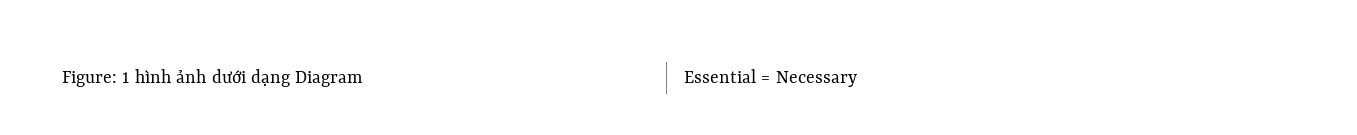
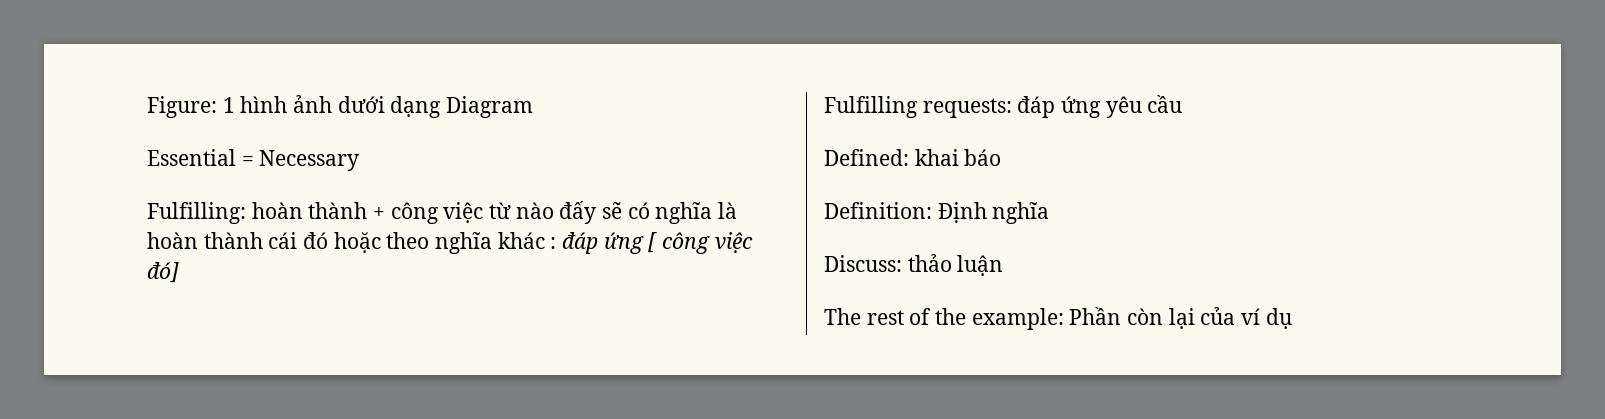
+ Fulfilling: hoàn thành + công việc từ nào đấy sẽ có nghĩa là hoàn thành cái đó hoặc theo nghĩa khác : đáp ứng [ công việc đó]
+ Fulfilling requests: đáp ứng yêu cầu
+ Defined: khai báo
+ Definition: Định nghĩa
+ Discuss: thảo luận
+ The rest of the example: Phần còn lại của ví dụ

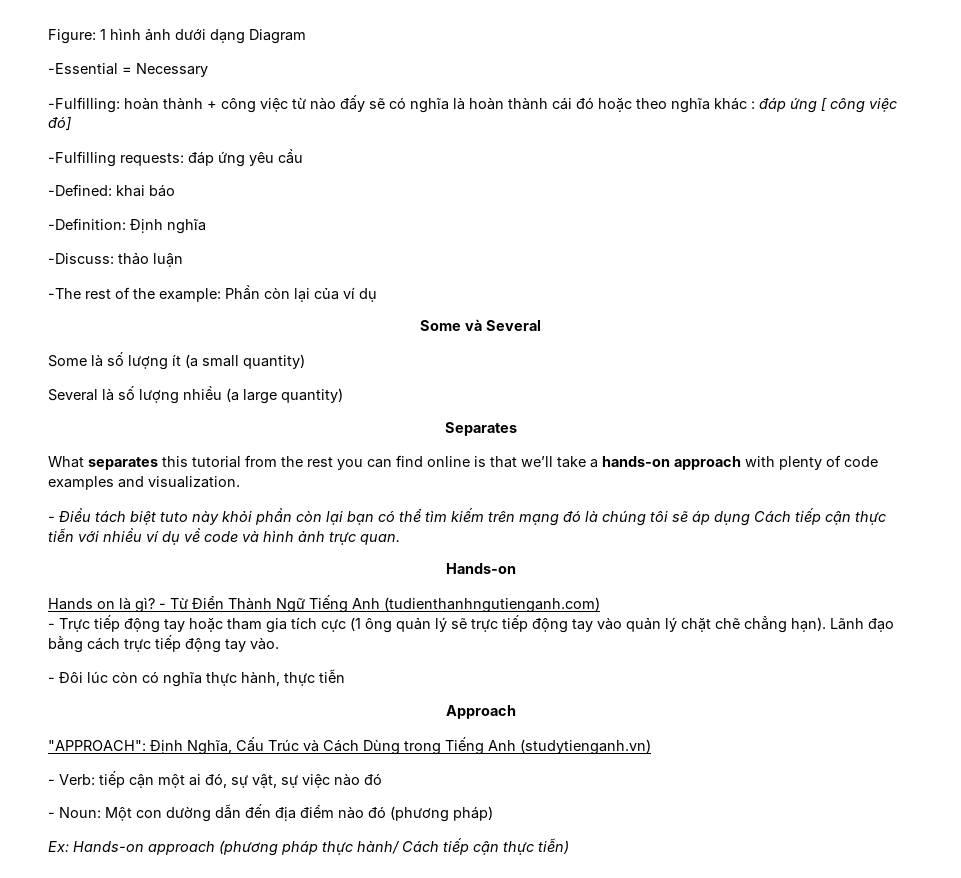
- Essential = Necessary
+ -Essential = Necessary
- Fulfilling: hoàn thành + công việc từ nào đấy sẽ có nghĩa là hoàn thành cái đó hoặc theo nghĩa khác : đáp ứng [ công việc đó]
+ -Fulfilling: hoàn thành + công việc từ nào đấy sẽ có nghĩa là hoàn thành cái đó hoặc theo nghĩa khác : đáp ứng [ công việc đó]
- Fulfilling requests: đáp ứng yêu cầu
+ -Fulfilling requests: đáp ứng yêu cầu
- Defined: khai báo
+ -Defined: khai báo
- Definition: Định nghĩa
+ -Definition: Định nghĩa
- Discuss: thảo luận
+ -Discuss: thảo luận
- The rest of the example: Phần còn lại của ví dụ
+ -The rest of the example: Phần còn lại của ví dụ
+ Some và Several
+ Some là số lượng ít (a small quantity)
+ Several là số lượng nhiều (a large quantity)
+ Separates
+ What separates this tutorial from the rest you can find online is that we’ll take a hands-on approach with plenty of code examples and visualization.
+ - Điều tách biệt tuto này khỏi phần còn lại bạn có thể tìm kiếm trên mạng đó là chúng tôi sẽ áp dụng Cách tiếp cận thực tiễn với nhiều ví dụ về code và hình ảnh trực quan.
+ Hands-on
+ Hands on là gì? - Từ Điển Thành Ngữ Tiếng Anh (tudienthanhngutienganh.com)
+ - Trực tiếp động tay hoặc tham gia tích cực (1 ông quản lý sẽ trực tiếp động tay vào quản lý chặt chẽ chẳng hạn). Lãnh đạo bằng cách trực tiếp động tay vào.
+ - Đôi lúc còn có nghĩa thực hành, thực tiễn
+ Approach
+ "APPROACH": Định Nghĩa, Cấu Trúc và Cách Dùng trong Tiếng Anh (studytienganh.vn)
+ - Verb: tiếp cận một ai đó, sự vật, sự việc nào đó
+ - Noun: Một con dường dẫn đến địa điểm nào đó (phương pháp)
+ Ex: Hands-on approach (phương pháp thực hành/ Cách tiếp cận thực tiễn)

